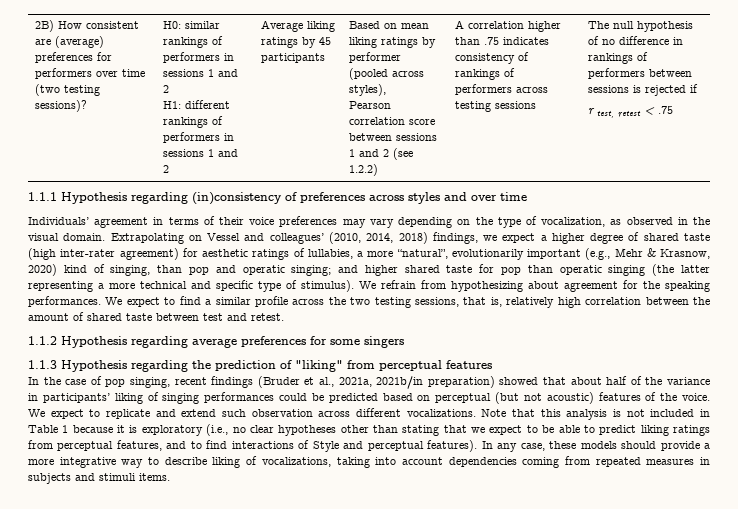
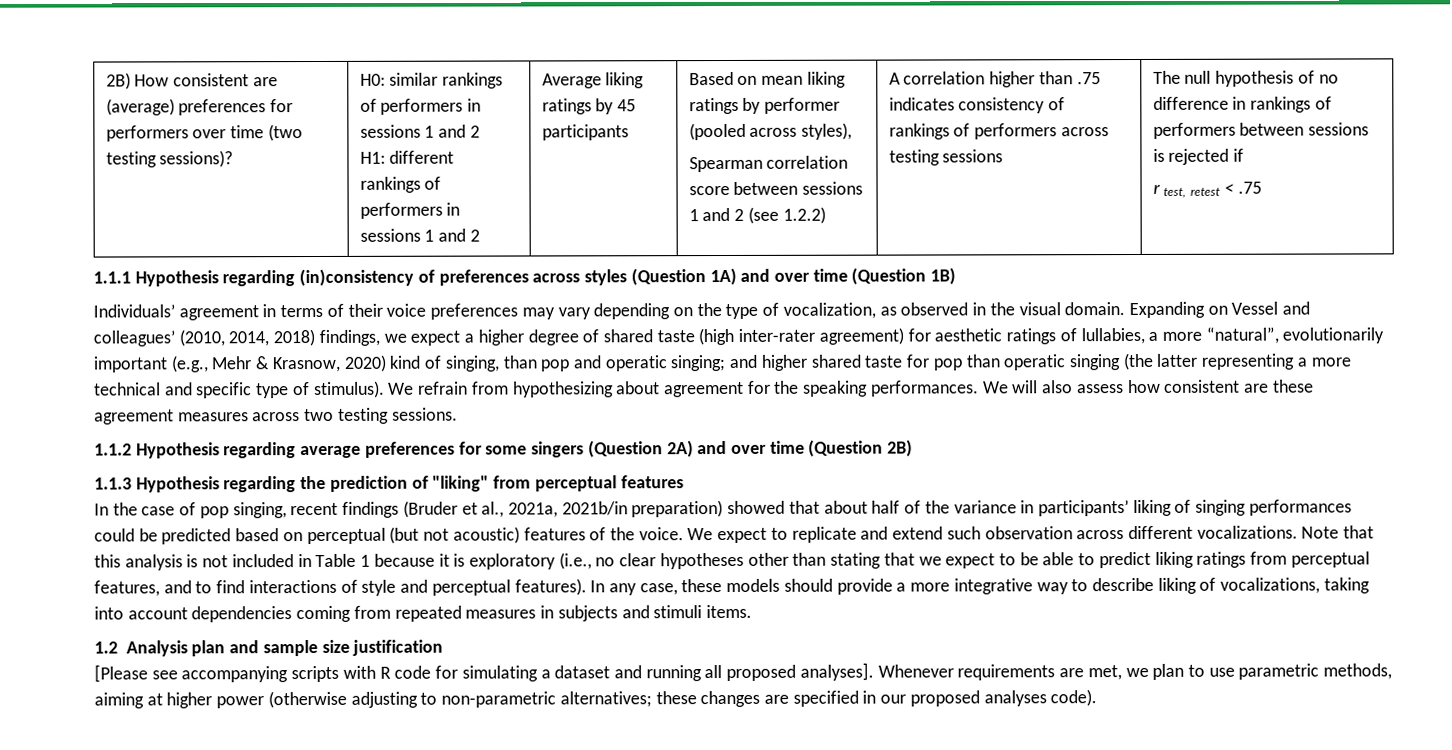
- Pearson correlation score between sessions 1 and 2 (see 1.2.2)
+ Spearman correlation score between sessions 1 and 2 (see 1.2.2)
- 1.1.1 Hypothesis regarding (in)consistency of preferences across styles and over time
+ 1.1.1 Hypothesis regarding (in)consistency of preferences across styles (Question 1A) and over time (Question 1B)
- Extrapolating on Vessel and colleagues’ (2010, 2014, 2018) findings, we expect a higher degree of shared taste (high inter-rater agreement) for aesthetic ratings of lullabies, a more “natural”, evolutionarily important (e.g., Mehr & Krasnow, 2020) kind of singing, than pop and operatic singing;
+ Expanding on Vessel and colleagues’ (2010, 2014, 2018) findings, we expect a higher degree of shared taste (high inter-rater agreement) for aesthetic ratings of lullabies, a more “natural”, evolutionarily important (e.g., Mehr & Krasnow, 2020) kind of singing, than pop and operatic singing;
- We expect to find a similar profile across the two testing sessions, that is, relatively high correlation between the amount of shared taste between test and retest.
+ We will also assess how consistent are these agreement measures across two testing sessions.
- 1.1.2 Hypothesis regarding average preferences for some singers
+ 1.1.2 Hypothesis regarding average preferences for some singers (Question 2A) and over time (Question 2B)
- Note that this analysis is not included in Table 1 because it is exploratory (i.e., no clear hypotheses other than stating that we expect to be able to predict liking ratings from perceptual features, and to find interactions of Style and perceptual features).
+ Note that this analysis is not included in Table 1 because it is exploratory (i.e., no clear hypotheses other than stating that we expect to be able to predict liking ratings from perceptual features, and to find interactions of style and perceptual features).
+ 1.2 Analysis plan and sample size justification
+ [Please see accompanying scripts with R code for simulating a dataset and running all proposed analyses]. Whenever requirements are met, we plan to use parametric methods, aiming at higher power (otherwise adjusting to non-parametric alternatives; these changes are specified in our proposed analyses code).

